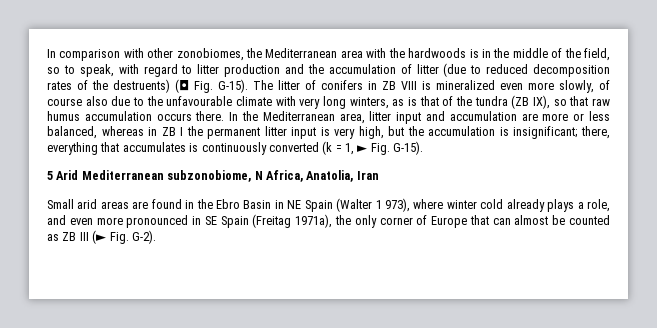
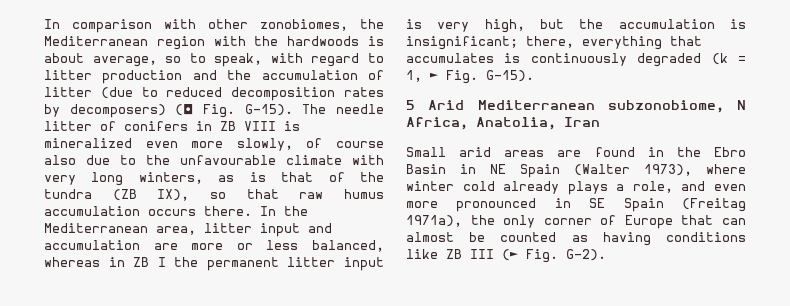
- In comparison with other zonobiomes, the Mediterranean area with the hardwoods is in the middle of the field, so to speak, with regard to litter production and the accumulation of litter (due to reduced decomposition rates of the destruents) (◘ Fig. G-15).
+ In comparison with other zonobiomes, the Mediterranean region with the hardwoods is about average, so to speak, with regard to litter production and the accumulation of litter (due to reduced decomposition rates by decomposers) (◘ Fig. G-15).
- The litter of conifers in ZB VIII is mineralized even more slowly, of course also due to the unfavourable climate with very long winters, as is that of the tundra (ZB IX), so that raw humus accumulation occurs there.
+ The needle litter of conifers in ZB VIII is mineralized even more slowly, of course also due to the unfavourable climate with very long winters, as is that of the tundra (ZB IX), so that raw humus accumulation occurs there.
- In the Mediterranean area, litter input and accumulation are more or less balanced, whereas in ZB I the permanent litter input is very high, but the accumulation is insignificant; there, everything that accumulates is continuously converted (k = 1, ► Fig. G-15).
+ In the Mediterranean area, litter input and accumulation are more or less balanced, whereas in ZB I the permanent litter input is very high, but the accumulation is insignificant; there, everything that accumulates is continuously degraded (k = 1, ► Fig. G-15).
- Small arid areas are found in the Ebro Basin in NE Spain (Walter 1 973), where winter cold already plays a role, and even more pronounced in SE Spain (Freitag 1971a), the only corner of Europe that can almost be counted as ZB III (► Fig. G-2).
+ Small arid areas are found in the Ebro Basin in NE Spain (Walter 1973), where winter cold already plays a role, and even more pronounced in SE Spain (Freitag 1971a), the only corner of Europe that can almost be counted as having conditions like ZB III (► Fig. G-2).

